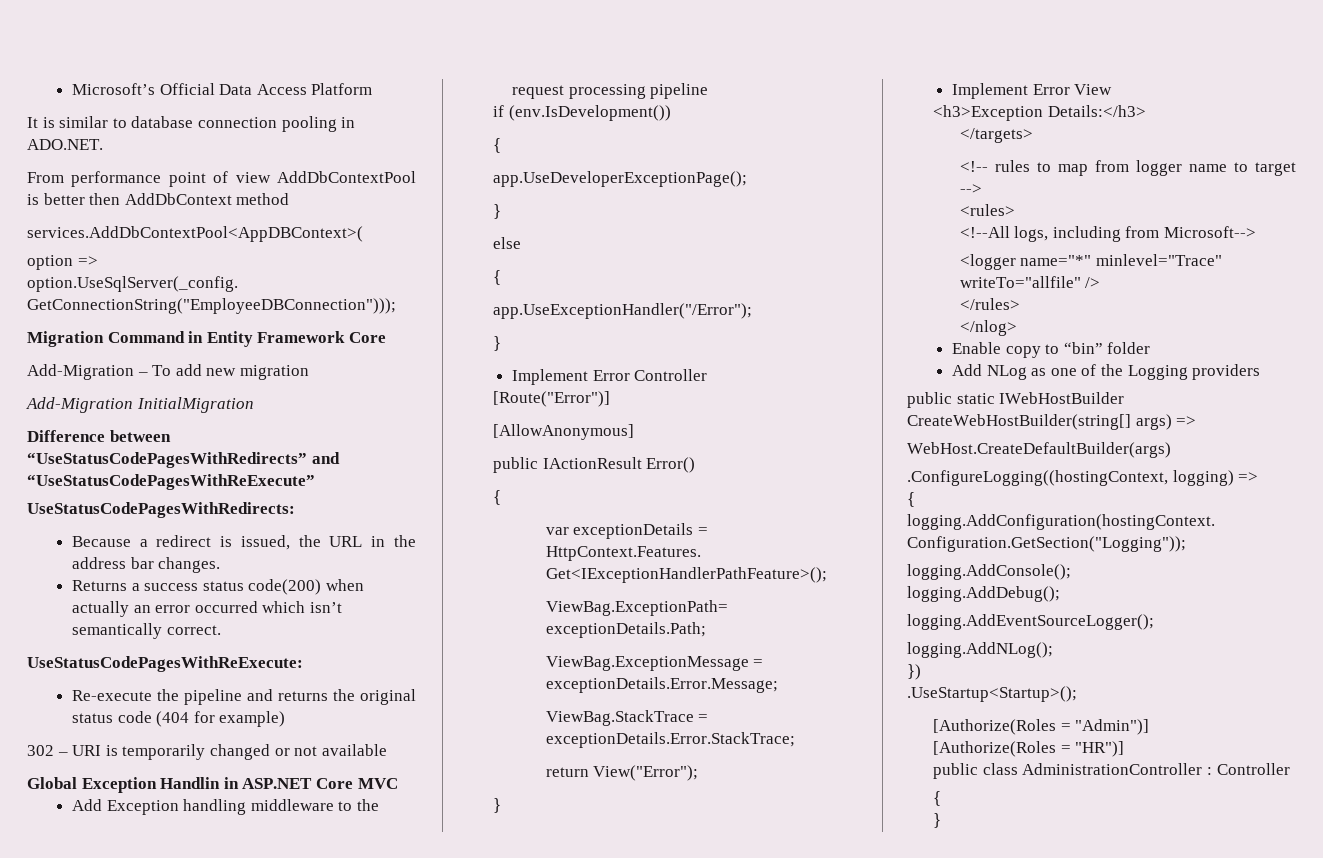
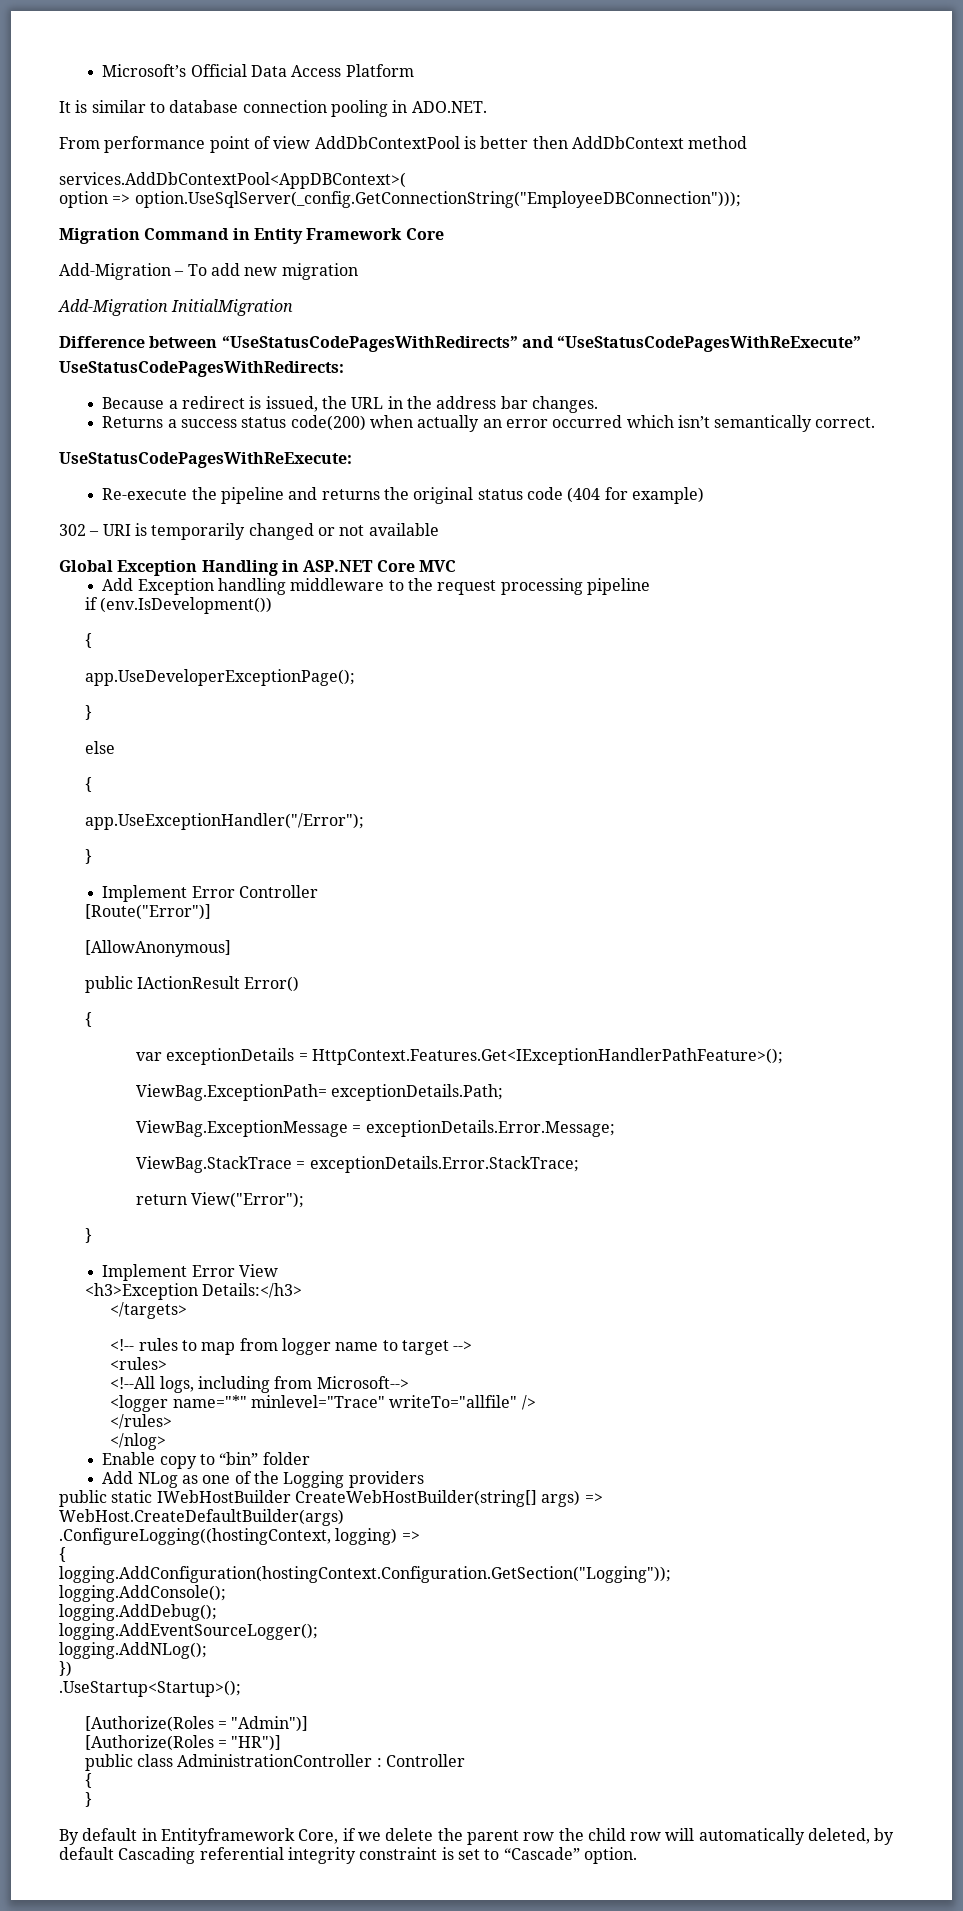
- Global Exception Handlin in ASP.NET Core MVC
+ Global Exception Handling in ASP.NET Core MVC
+ By default in Entityframework Core, if we delete the parent row the child row will automatically deleted, by default Cascading referential integrity constraint is set to “Cascade” option.

